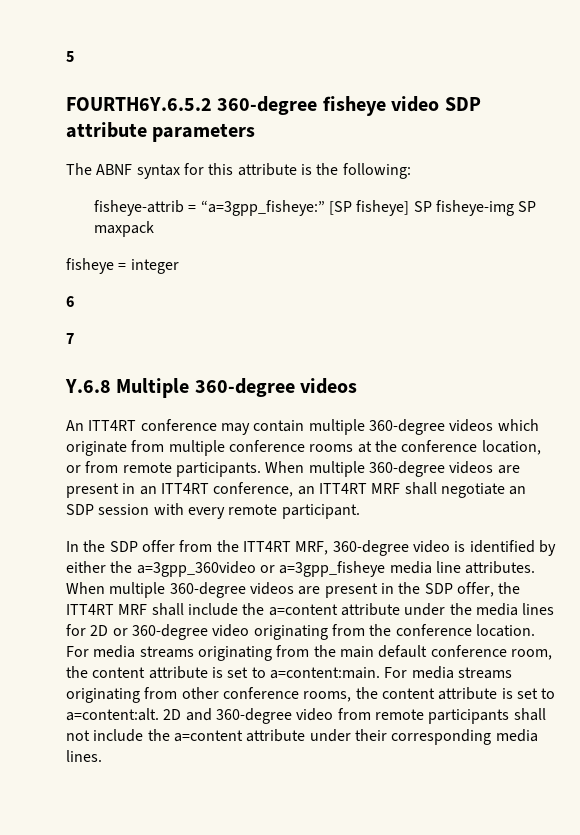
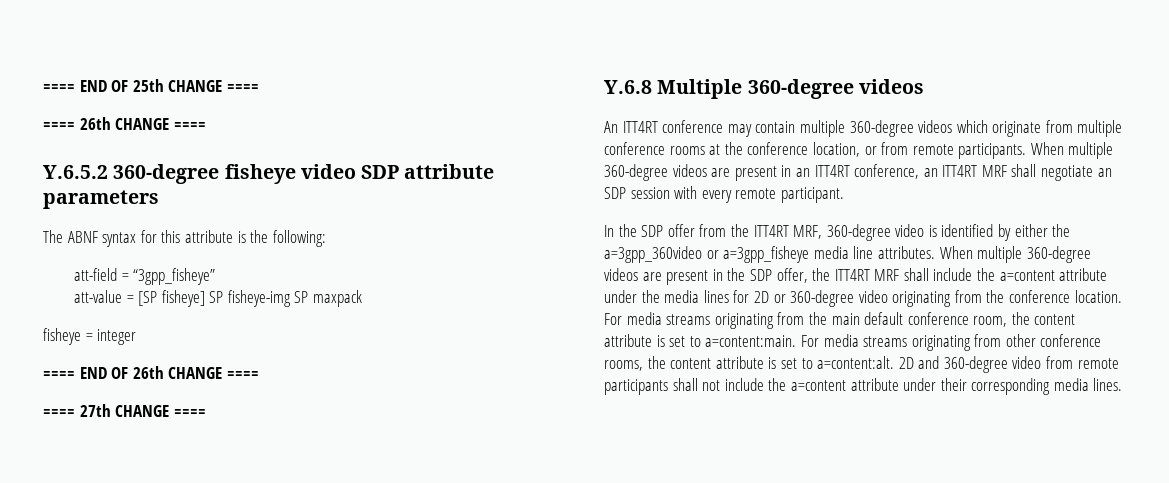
- 5
- FOURTH6Y.6.5.2 360-degree fisheye video SDP attribute parameters
+ ==== END OF 25th CHANGE ====
+ ==== 26th CHANGE ====
+ Y.6.5.2 360-degree fisheye video SDP attribute parameters
- fisheye-attrib = “a=3gpp_fisheye:” [SP fisheye] SP fisheye-img SP maxpack
+ att-field = “3gpp_fisheye”
+ att-value = [SP fisheye] SP fisheye-img SP maxpack
- 6
- 7
+ ==== END OF 26th CHANGE ====
+ ==== 27th CHANGE ====

